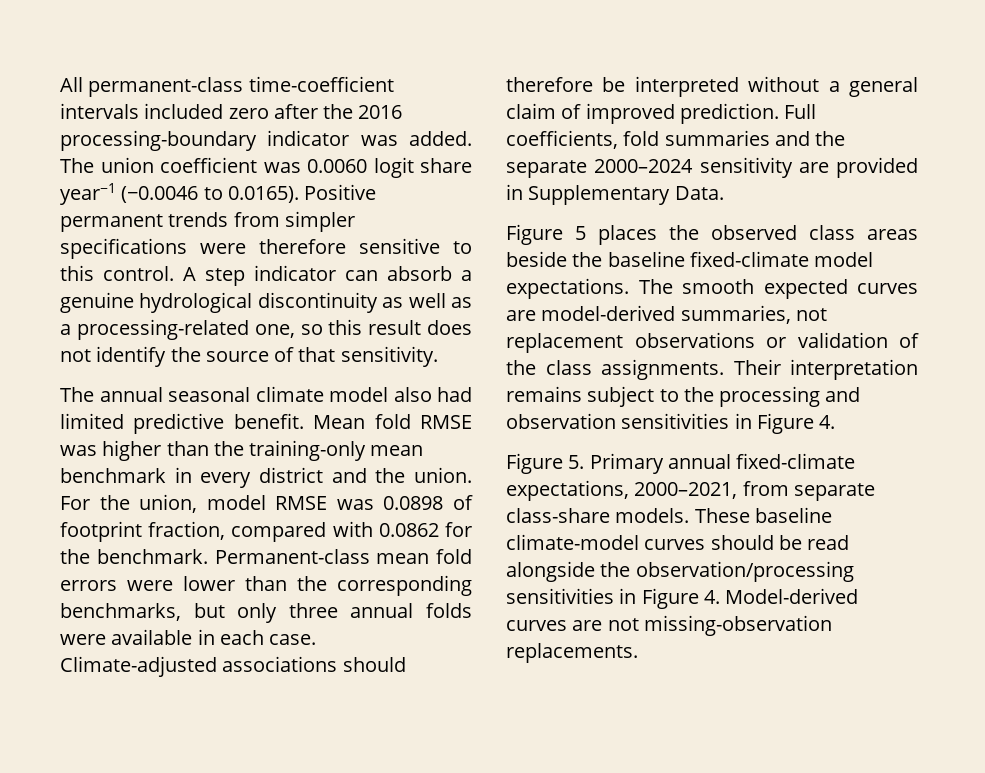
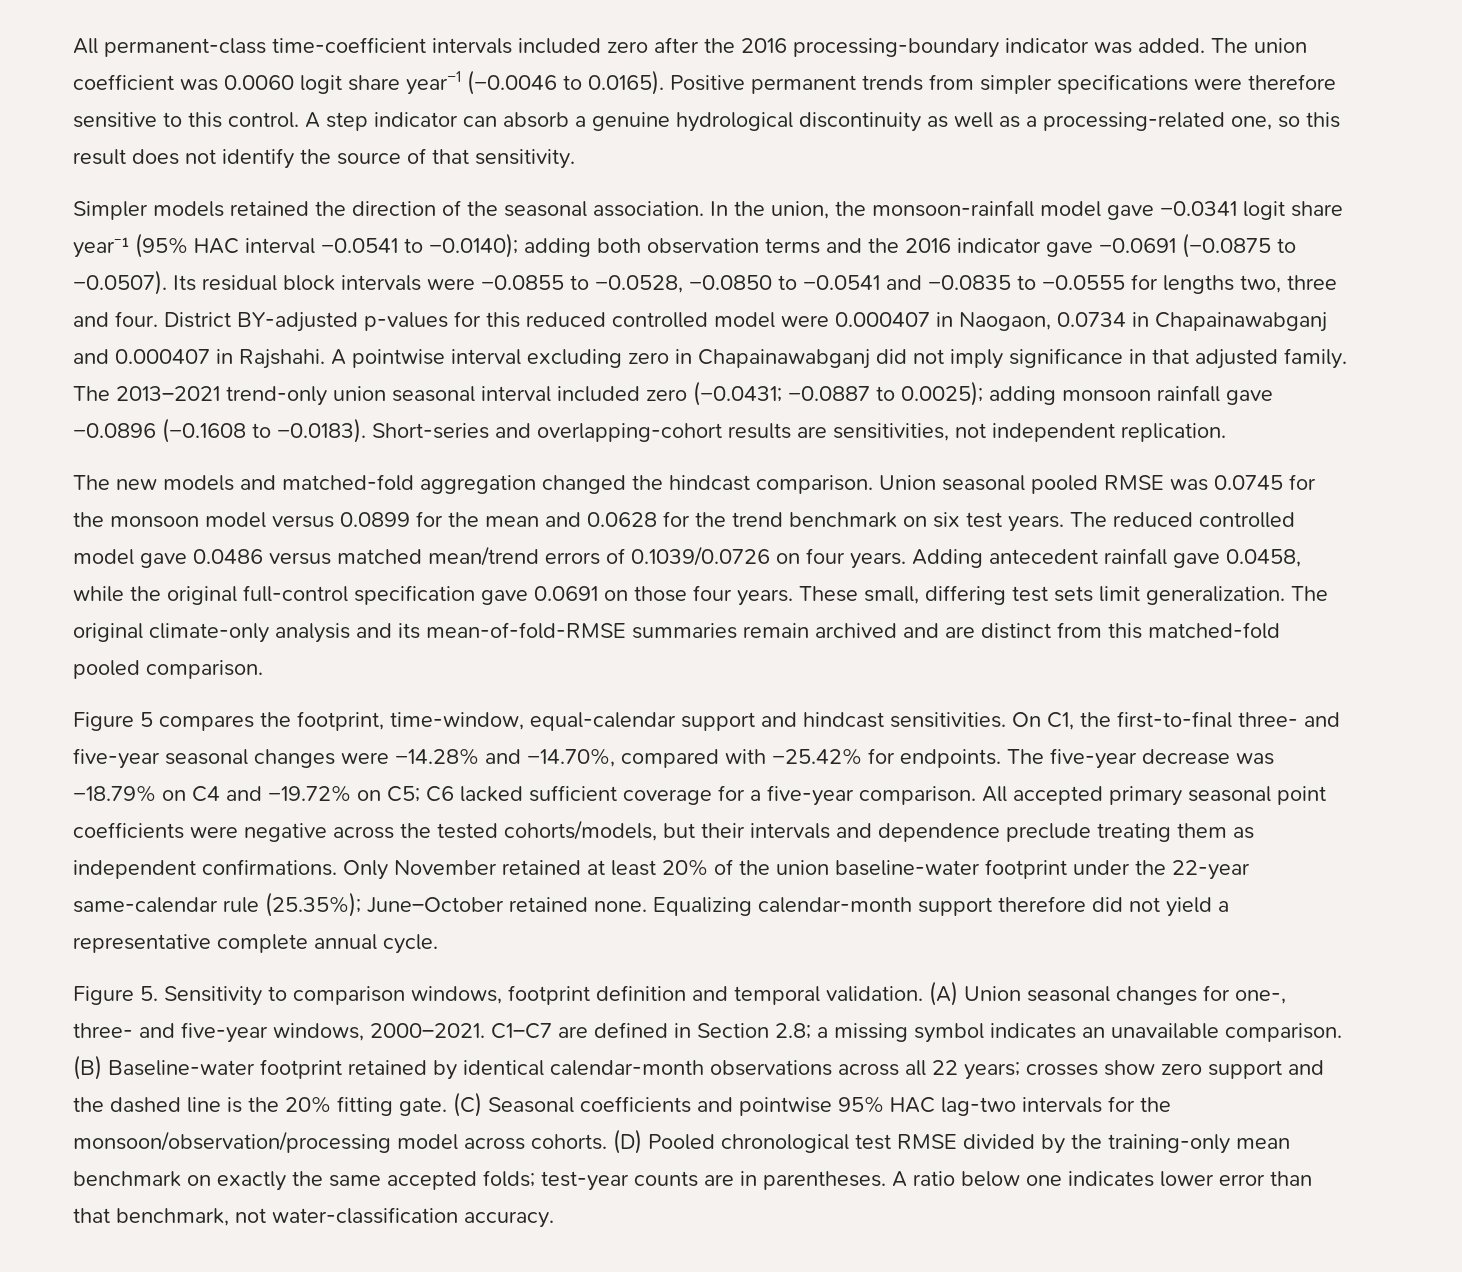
- The annual seasonal climate model also had limited predictive benefit. Mean fold RMSE was higher than the training-only mean benchmark in every district and the union. For the union, model RMSE was 0.0898 of footprint fraction, compared with 0.0862 for the benchmark. Permanent-class mean fold errors were lower than the corresponding benchmarks, but only three annual folds were available in each case. Climate-adjusted associations should therefore be interpreted without a general claim of improved prediction. Full coefficients, fold summaries and the separate 2000–2024 sensitivity are provided in Supplementary Data.
- Figure 5 places the observed class areas beside the baseline fixed-climate model expectations. The smooth expected curves are model-derived summaries, not replacement observations or validation of the class assignments. Their interpretation remains subject to the processing and observation sensitivities in Figure 4.
- Figure 5. Primary annual fixed-climate expectations, 2000–2021, from separate class-share models. These baseline climate-model curves should be read alongside the observation/processing sensitivities in Figure 4. Model-derived curves are not missing-observation replacements.
+ Simpler models retained the direction of the seasonal association. In the union, the monsoon-rainfall model gave −0.0341 logit share year⁻¹ (95% HAC interval −0.0541 to −0.0140); adding both observation terms and the 2016 indicator gave −0.0691 (−0.0875 to −0.0507). Its residual block intervals were −0.0855 to −0.0528, −0.0850 to −0.0541 and −0.0835 to −0.0555 for lengths two, three and four. District BY-adjusted p-values for this reduced controlled model were 0.000407 in Naogaon, 0.0734 in Chapainawabganj and 0.000407 in Rajshahi. A pointwise interval excluding zero in Chapainawabganj did not imply significance in that adjusted family. The 2013–2021 trend-only union seasonal interval included zero (−0.0431; −0.0887 to 0.0025); adding monsoon rainfall gave −0.0896 (−0.1608 to −0.0183). Short-series and overlapping-cohort results are sensitivities, not independent replication.
+ The new models and matched-fold aggregation changed the hindcast comparison. Union seasonal pooled RMSE was 0.0745 for the monsoon model versus 0.0899 for the mean and 0.0628 for the trend benchmark on six test years. The reduced controlled model gave 0.0486 versus matched mean/trend errors of 0.1039/0.0726 on four years. Adding antecedent rainfall gave 0.0458, while the original full-control specification gave 0.0691 on those four years. These small, differing test sets limit generalization. The original climate-only analysis and its mean-of-fold-RMSE summaries remain archived and are distinct from this matched-fold pooled comparison.
+ Figure 5 compares the footprint, time-window, equal-calendar support and hindcast sensitivities. On C1, the first-to-final three- and five-year seasonal changes were −14.28% and −14.70%, compared with −25.42% for endpoints. The five-year decrease was −18.79% on C4 and −19.72% on C5; C6 lacked sufficient coverage for a five-year comparison. All accepted primary seasonal point coefficients were negative across the tested cohorts/models, but their intervals and dependence preclude treating them as independent confirmations. Only November retained at least 20% of the union baseline-water footprint under the 22-year same-calendar rule (25.35%); June–October retained none. Equalizing calendar-month support therefore did not yield a representative complete annual cycle.
+ Figure 5. Sensitivity to comparison windows, footprint definition and temporal validation. (A) Union seasonal changes for one-, three- and five-year windows, 2000–2021. C1–C7 are defined in Section 2.8; a missing symbol indicates an unavailable comparison. (B) Baseline-water footprint retained by identical calendar-month observations across all 22 years; crosses show zero support and the dashed line is the 20% fitting gate. (C) Seasonal coefficients and pointwise 95% HAC lag-two intervals for the monsoon/observation/processing model across cohorts. (D) Pooled chronological test RMSE divided by the training-only mean benchmark on exactly the same accepted folds; test-year counts are in parentheses. A ratio below one indicates lower error than that benchmark, not water-classification accuracy.

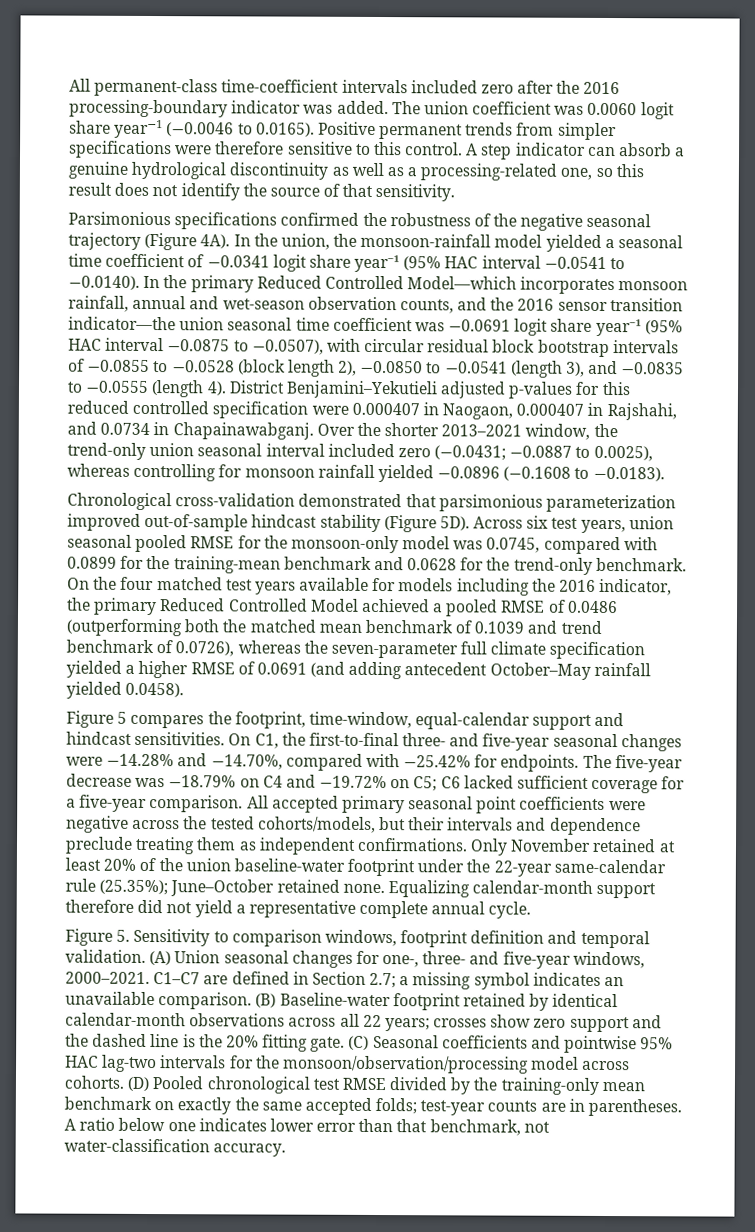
- Simpler models retained the direction of the seasonal association.
+ Parsimonious specifications confirmed the robustness of the negative seasonal trajectory (Figure 4A).
- In the union, the monsoon-rainfall model gave −0.0341 logit share year⁻¹ (95% HAC interval −0.0541 to −0.0140); adding both observation terms and the 2016 indicator gave −0.0691 (−0.0875 to −0.0507). Its residual block intervals were −0.0855 to −0.0528, −0.0850 to −0.0541 and −0.0835 to −0.0555 for lengths two, three and four. District BY-adjusted p-values for this reduced controlled model were 0.000407 in Naogaon, 0.0734 in Chapainawabganj and 0.000407 in Rajshahi. A pointwise interval excluding zero in Chapainawabganj did not imply significance in that adjusted family. The 2013–2021 trend-only union seasonal interval included zero (−0.0431; −0.0887 to 0.0025); adding monsoon rainfall gave −0.0896 (−0.1608 to −0.0183). Short-series and overlapping-cohort results are sensitivities, not independent replication.
- The new models and matched-fold aggregation changed the hindcast comparison. Union seasonal pooled RMSE was 0.0745 for the monsoon model versus 0.0899 for the mean and 0.0628 for the trend benchmark on six test years. The reduced controlled model gave 0.0486 versus matched mean/trend errors of 0.1039/0.0726 on four years. Adding antecedent rainfall gave 0.0458, while the original full-control specification gave 0.0691 on those four years. These small, differing test sets limit generalization. The original climate-only analysis and its mean-of-fold-RMSE summaries remain archived and are distinct from this matched-fold pooled comparison.
+ In the union, the monsoon-rainfall model yielded a seasonal time coefficient of −0.0341 logit share year⁻¹ (95% HAC interval −0.0541 to −0.0140). In the primary Reduced Controlled Model—which incorporates monsoon rainfall, annual and wet-season observation counts, and the 2016 sensor transition indicator—the union seasonal time coefficient was −0.0691 logit share year⁻¹ (95% HAC interval −0.0875 to −0.0507), with circular residual block bootstrap intervals of −0.0855 to −0.0528 (block length 2), −0.0850 to −0.0541 (length 3), and −0.0835 to −0.0555 (length 4). District Benjamini–Yekutieli adjusted p-values for this reduced controlled specification were 0.000407 in Naogaon, 0.000407 in Rajshahi, and 0.0734 in Chapainawabganj. Over the shorter 2013–2021 window, the trend-only union seasonal interval included zero (−0.0431; −0.0887 to 0.0025), whereas controlling for monsoon rainfall yielded −0.0896 (−0.1608 to −0.0183).
+ Chronological cross-validation demonstrated that parsimonious parameterization improved out-of-sample hindcast stability (Figure 5D). Across six test years, union seasonal pooled RMSE for the monsoon-only model was 0.0745, compared with 0.0899 for the training-mean benchmark and 0.0628 for the trend-only benchmark. On the four matched test years available for models including the 2016 indicator, the primary Reduced Controlled Model achieved a pooled RMSE of 0.0486 (outperforming both the matched mean benchmark of 0.1039 and trend benchmark of 0.0726), whereas the seven-parameter full climate specification yielded a higher RMSE of 0.0691 (and adding antecedent October–May rainfall yielded 0.0458).
- C1–C7 are defined in Section 2.8; a missing symbol indicates an unavailable comparison.
+ C1–C7 are defined in Section 2.7; a missing symbol indicates an unavailable comparison.

